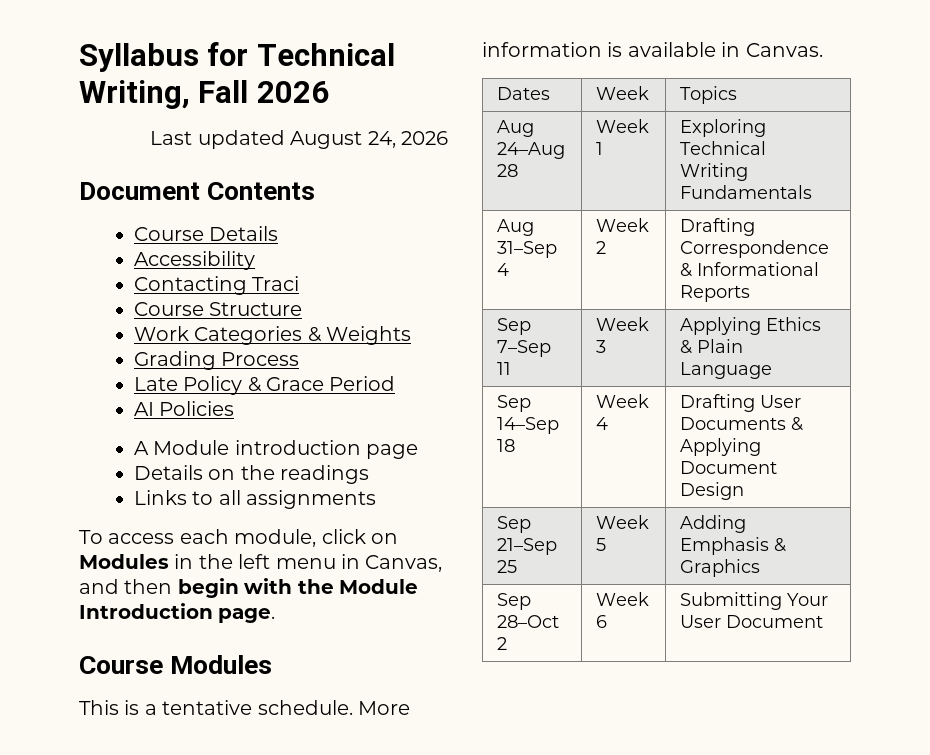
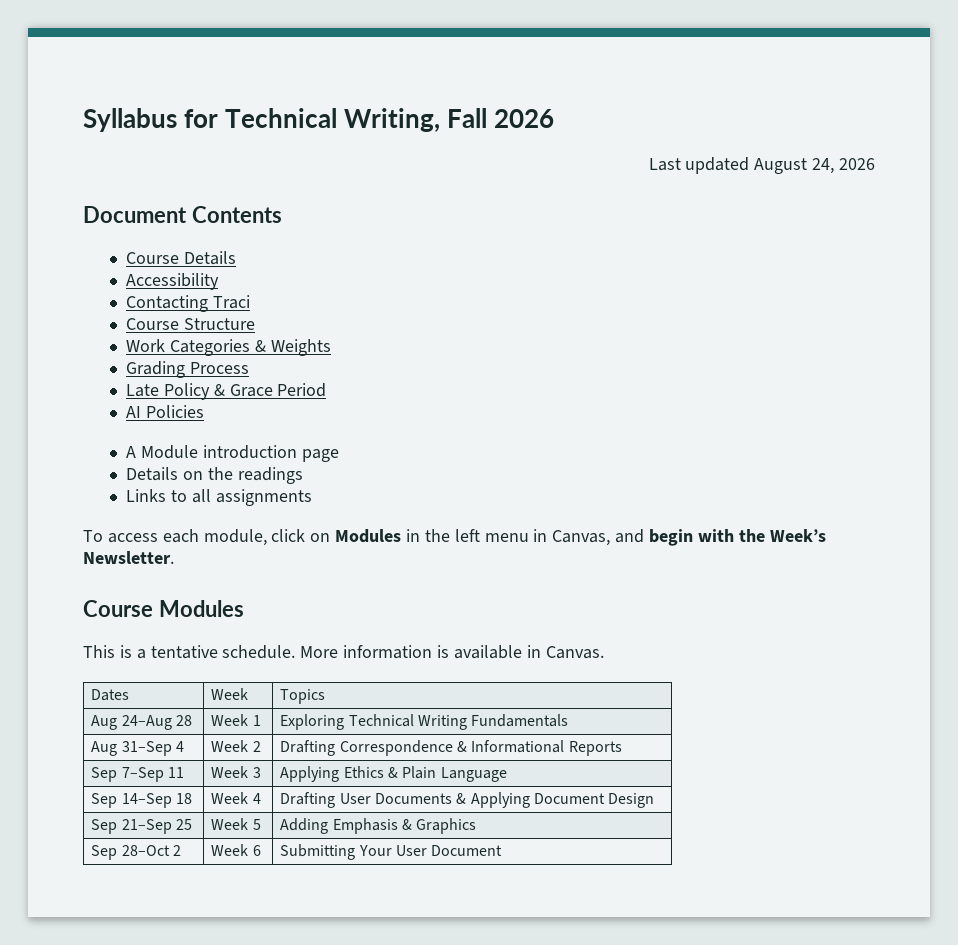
- To access each module, click on Modules in the left menu in Canvas, and then begin with the Module Introduction page.
+ To access each module, click on Modules in the left menu in Canvas, and begin with the Week’s Newsletter.

